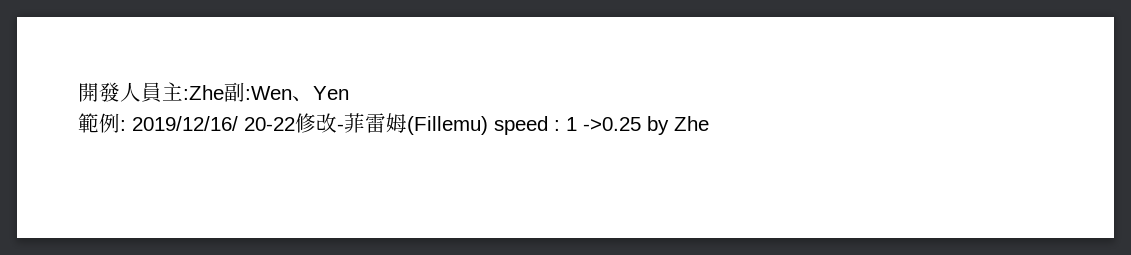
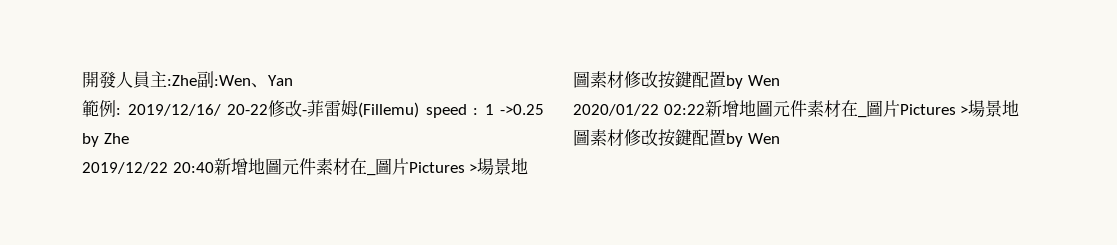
- 開發人員主:Zhe副:Wen、Yen
+ 開發人員主:Zhe副:Wen、Yan
+ 2019/12/22 20:40新增地圖元件素材在_圖片Pictures >場景地圖素材修改按鍵配置by Wen
+ 2020/01/22 02:22新增地圖元件素材在_圖片Pictures >場景地圖素材修改按鍵配置by Wen

